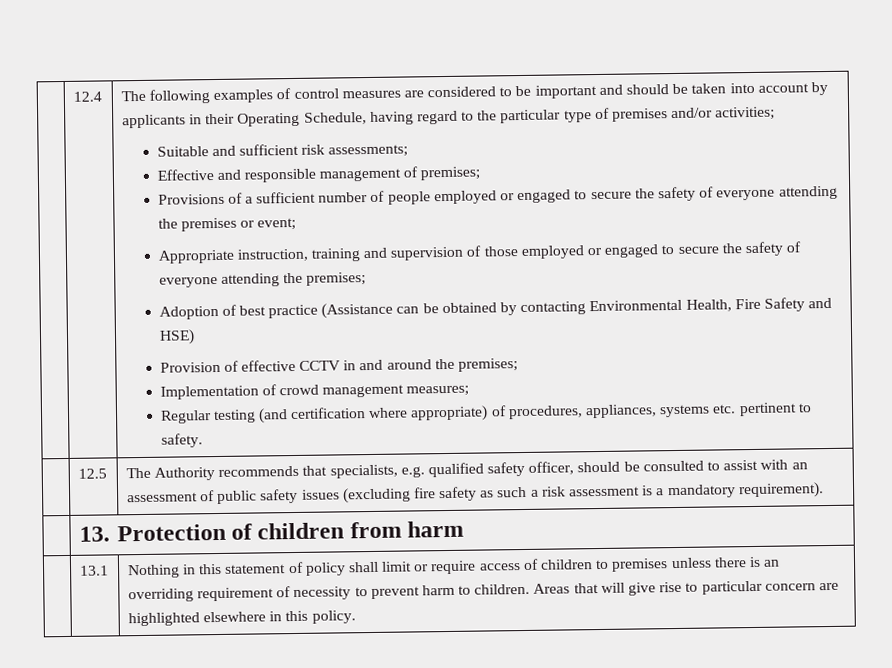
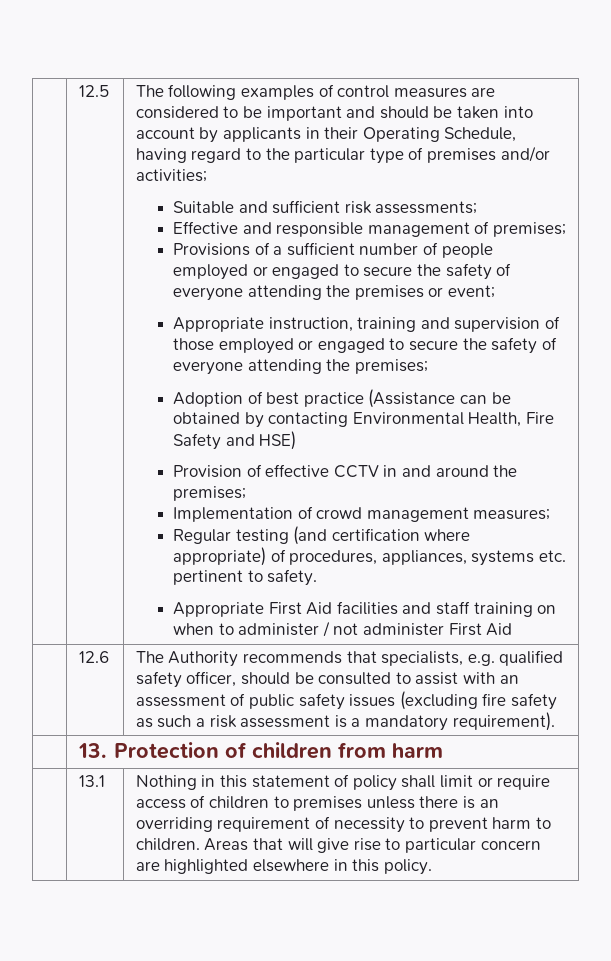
- 12.4
+ 12.5
- | 12.5 | The Authority recommends that specialists, e.g. qualified safety officer, should be consulted to assist with an assessment of public safety issues (excluding fire safety as such a risk assessment is a mandatory requirement).
+ Appropriate First Aid facilities and staff training on when to administer / not administer First Aid
+ | 12.6 | The Authority recommends that specialists, e.g. qualified safety officer, should be consulted to assist with an assessment of public safety issues (excluding fire safety as such a risk assessment is a mandatory requirement).

